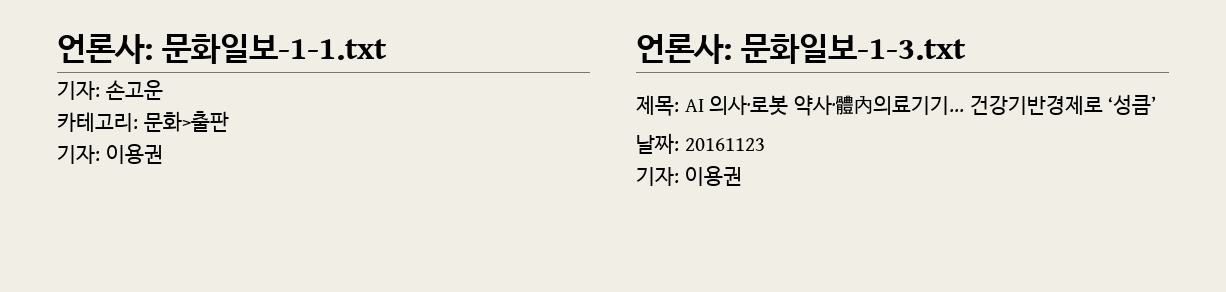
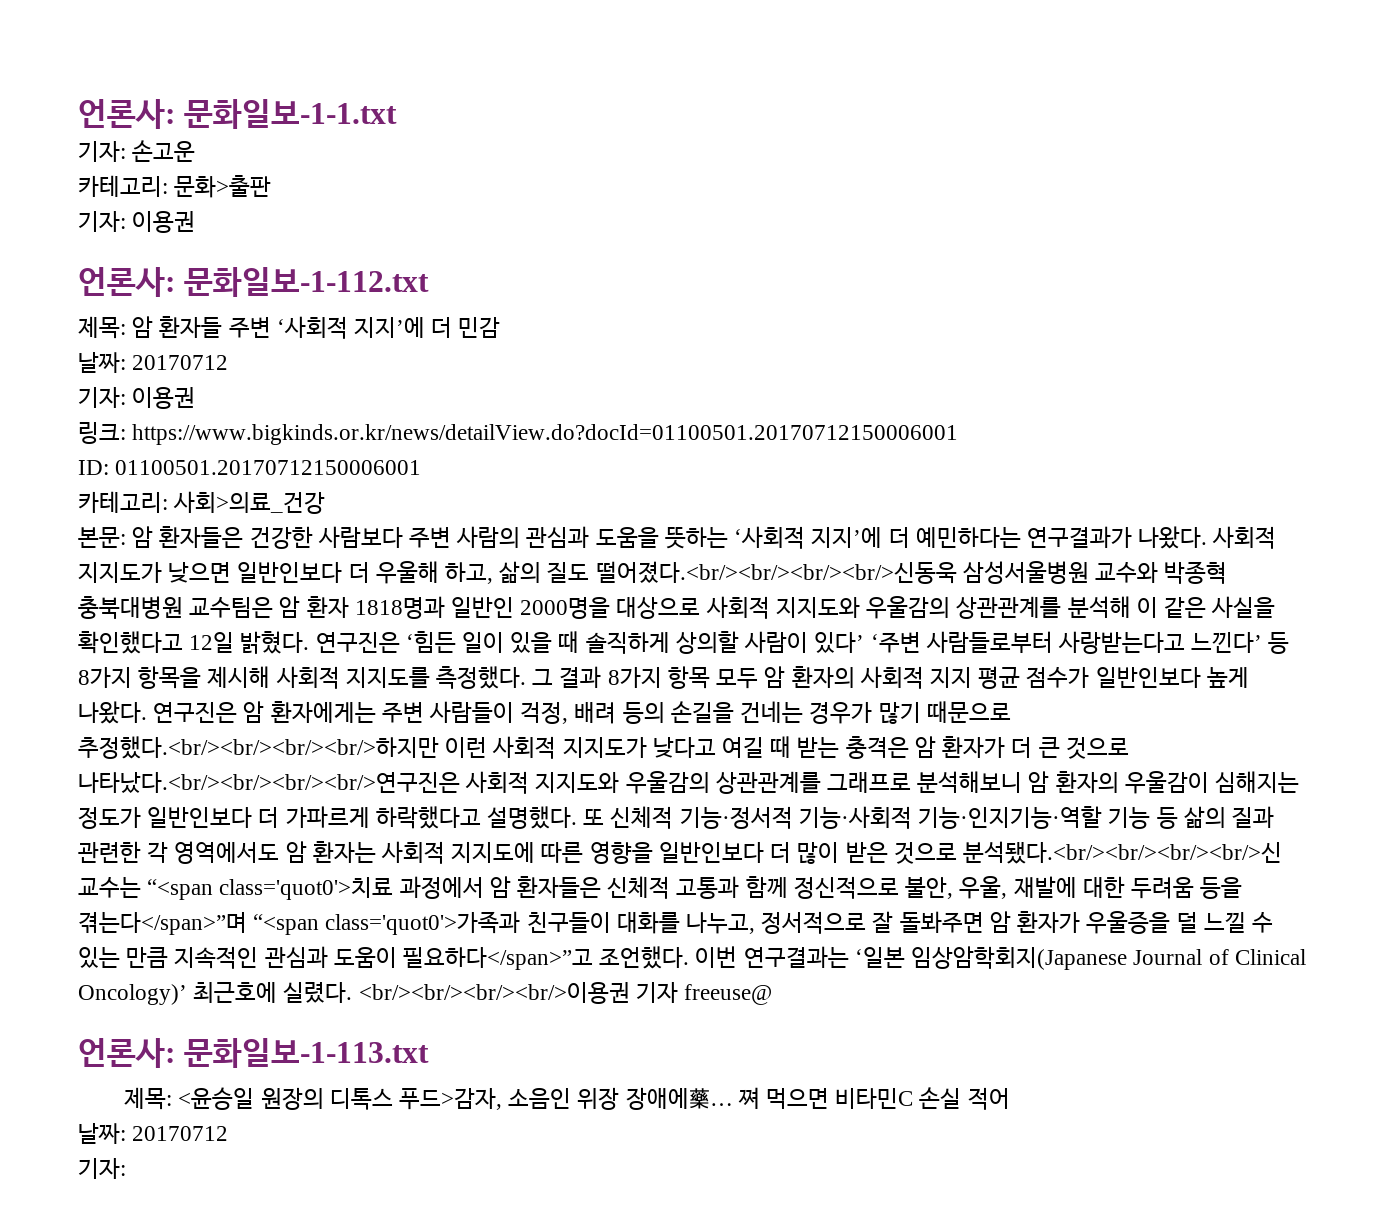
- 언론사: 문화일보-1-3.txt
- 제목: AI 의사·로봇 약사·體內의료기기… 건강기반경제로 ‘성큼’
- 날짜: 20161123
+ 언론사: 문화일보-1-112.txt
+ 제목: 암 환자들 주변 ‘사회적 지지’에 더 민감
+ 날짜: 20170712
  기자: 이용권
+ 링크: https://www.bigkinds.or.kr/news/detailView.do?docId=01100501.20170712150006001
+ ID: 01100501.20170712150006001
+ 카테고리: 사회>의료_건강
+ 본문: 암 환자들은 건강한 사람보다 주변 사람의 관심과 도움을 뜻하는 ‘사회적 지지’에 더 예민하다는 연구결과가 나왔다. 사회적 지지도가 낮으면 일반인보다 더 우울해 하고, 삶의 질도 떨어졌다.<br/><br/><br/><br/>신동욱 삼성서울병원 교수와 박종혁 충북대병원 교수팀은 암 환자 1818명과 일반인 2000명을 대상으로 사회적 지지도와 우울감의 상관관계를 분석해 이 같은 사실을 확인했다고 12일 밝혔다. 연구진은 ‘힘든 일이 있을 때 솔직하게 상의할 사람이 있다’ ‘주변 사람들로부터 사랑받는다고 느낀다’ 등 8가지 항목을 제시해 사회적 지지도를 측정했다. 그 결과 8가지 항목 모두 암 환자의 사회적 지지 평균 점수가 일반인보다 높게 나왔다. 연구진은 암 환자에게는 주변 사람들이 걱정, 배려 등의 손길을 건네는 경우가 많기 때문으로 추정했다.<br/><br/><br/><br/>하지만 이런 사회적 지지도가 낮다고 여길 때 받는 충격은 암 환자가 더 큰 것으로 나타났다.<br/><br/><br/><br/>연구진은 사회적 지지도와 우울감의 상관관계를 그래프로 분석해보니 암 환자의 우울감이 심해지는 정도가 일반인보다 더 가파르게 하락했다고 설명했다. 또 신체적 기능·정서적 기능·사회적 기능·인지기능·역할 기능 등 삶의 질과 관련한 각 영역에서도 암 환자는 사회적 지지도에 따른 영향을 일반인보다 더 많이 받은 것으로 분석됐다.<br/><br/><br/><br/>신 교수는 “<span class='quot0'>치료 과정에서 암 환자들은 신체적 고통과 함께 정신적으로 불안, 우울, 재발에 대한 두려움 등을 겪는다</span>”며 “<span class='quot0'>가족과 친구들이 대화를 나누고, 정서적으로 잘 돌봐주면 암 환자가 우울증을 덜 느낄 수 있는 만큼 지속적인 관심과 도움이 필요하다</span>”고 조언했다. 이번 연구결과는 ‘일본 임상암학회지(Japanese Journal of Clinical Oncology)’ 최근호에 실렸다. <br/><br/><br/><br/>이용권 기자 freeuse@
+ 언론사: 문화일보-1-113.txt
+ 제목: <윤승일 원장의 디톡스 푸드>감자, 소음인 위장 장애에藥… 쪄 먹으면 비타민C 손실 적어
+ 날짜: 20170712
+ 기자:

